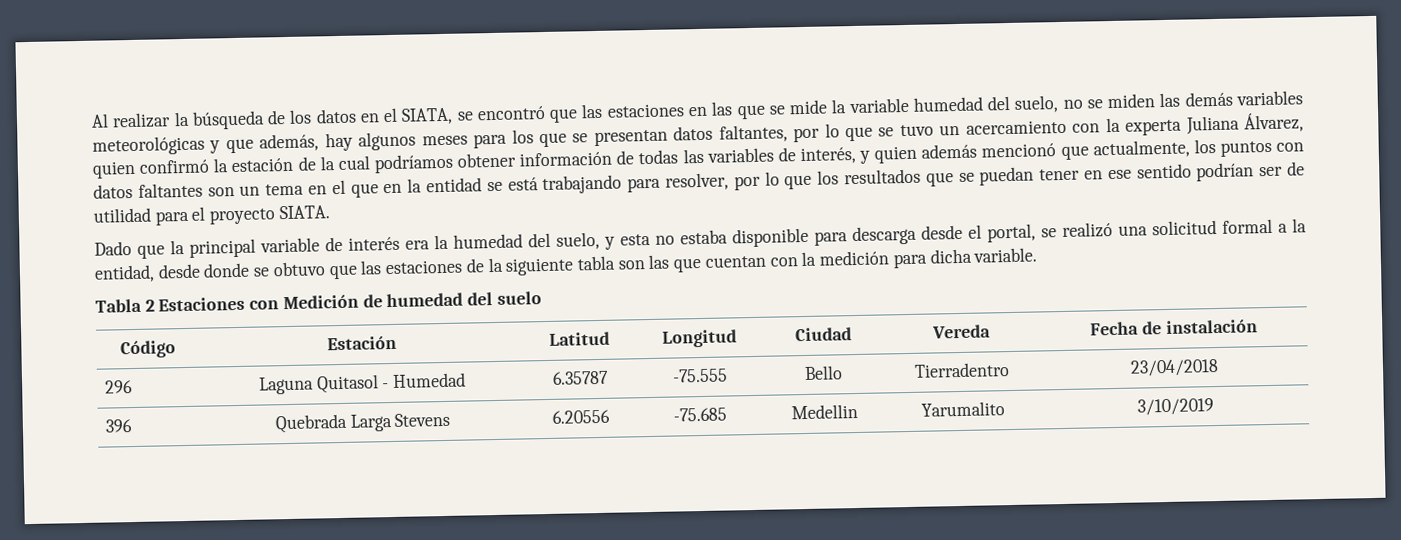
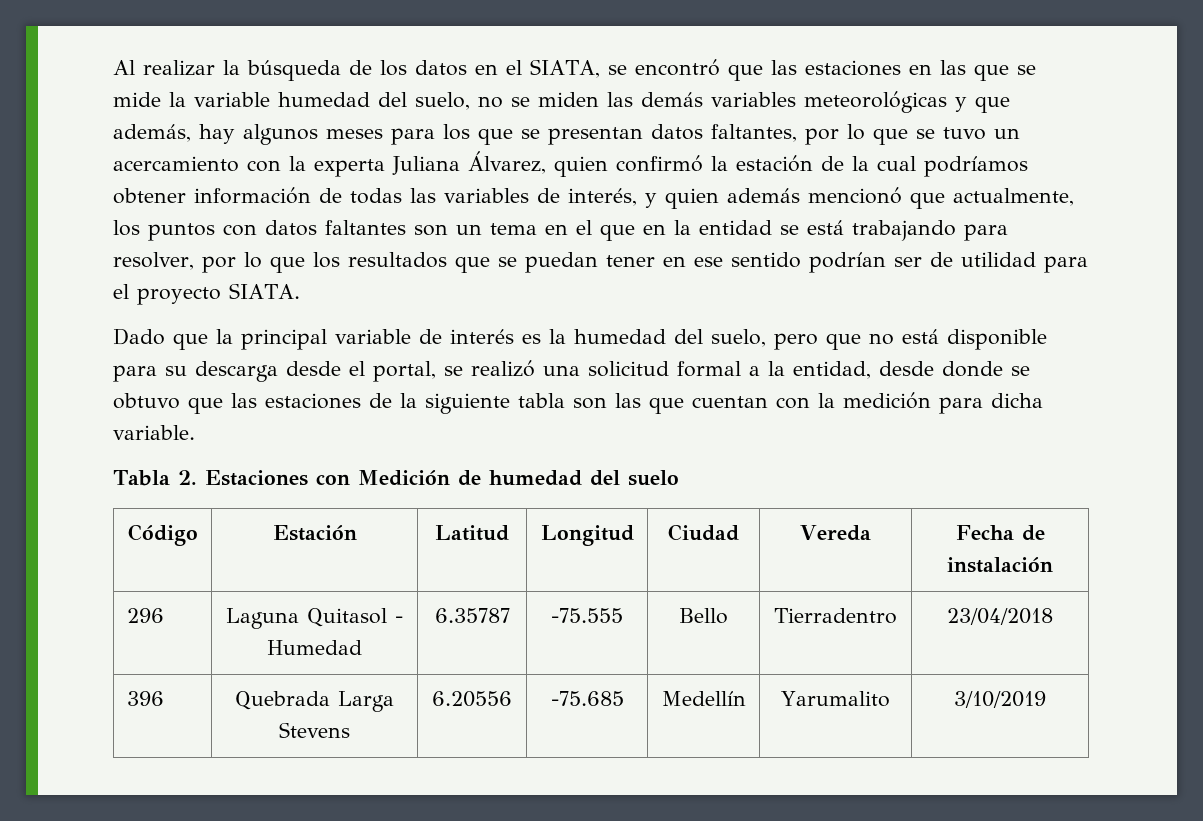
- Dado que la principal variable de interés era la humedad del suelo, y esta no estaba disponible para descarga desde el portal, se realizó una solicitud formal a la entidad, desde donde se obtuvo que las estaciones de la siguiente tabla son las que cuentan con la medición para dicha variable.
+ Dado que la principal variable de interés es la humedad del suelo, pero que no está disponible para su descarga desde el portal, se realizó una solicitud formal a la entidad, desde donde se obtuvo que las estaciones de la siguiente tabla son las que cuentan con la medición para dicha variable.
- Tabla 2 Estaciones con Medición de humedad del suelo
+ Tabla 2. Estaciones con Medición de humedad del suelo
- 396 | Quebrada Larga Stevens | 6.20556 | -75.685 | Medellin | Yarumalito | 3/10/2019
+ 396 | Quebrada Larga Stevens | 6.20556 | -75.685 | Medellín | Yarumalito | 3/10/2019

